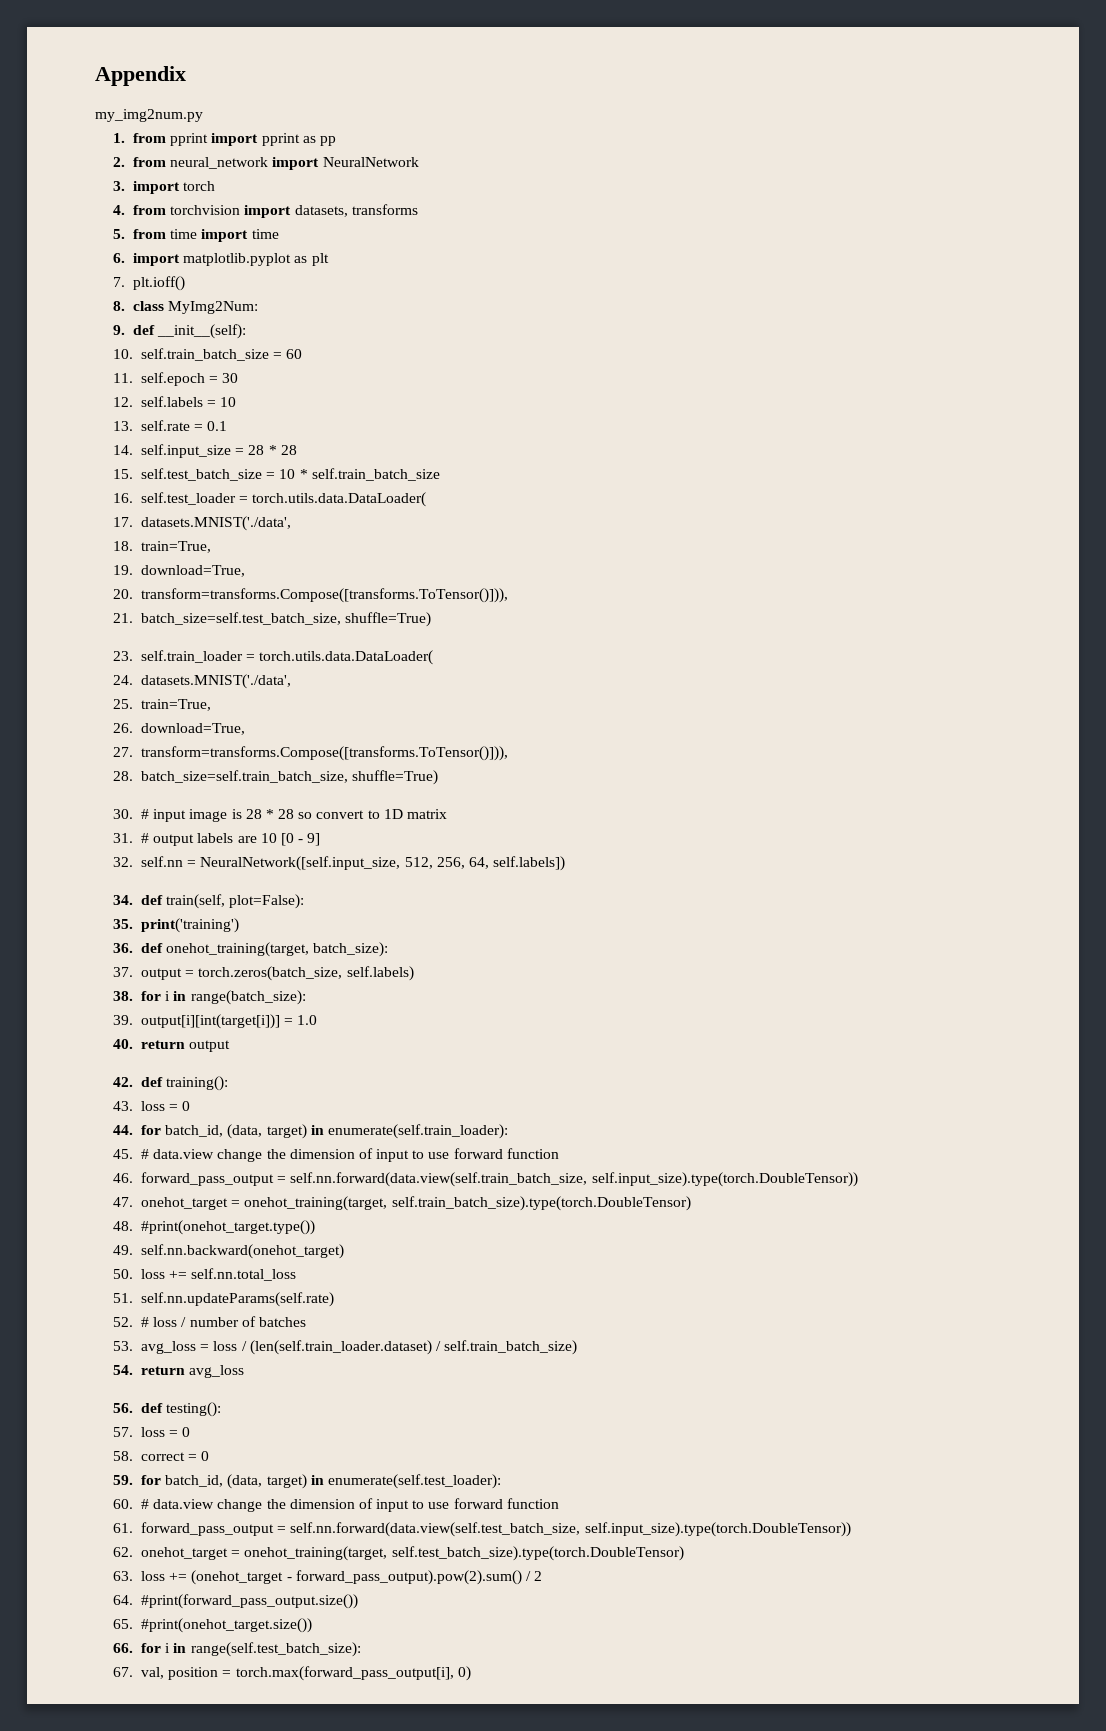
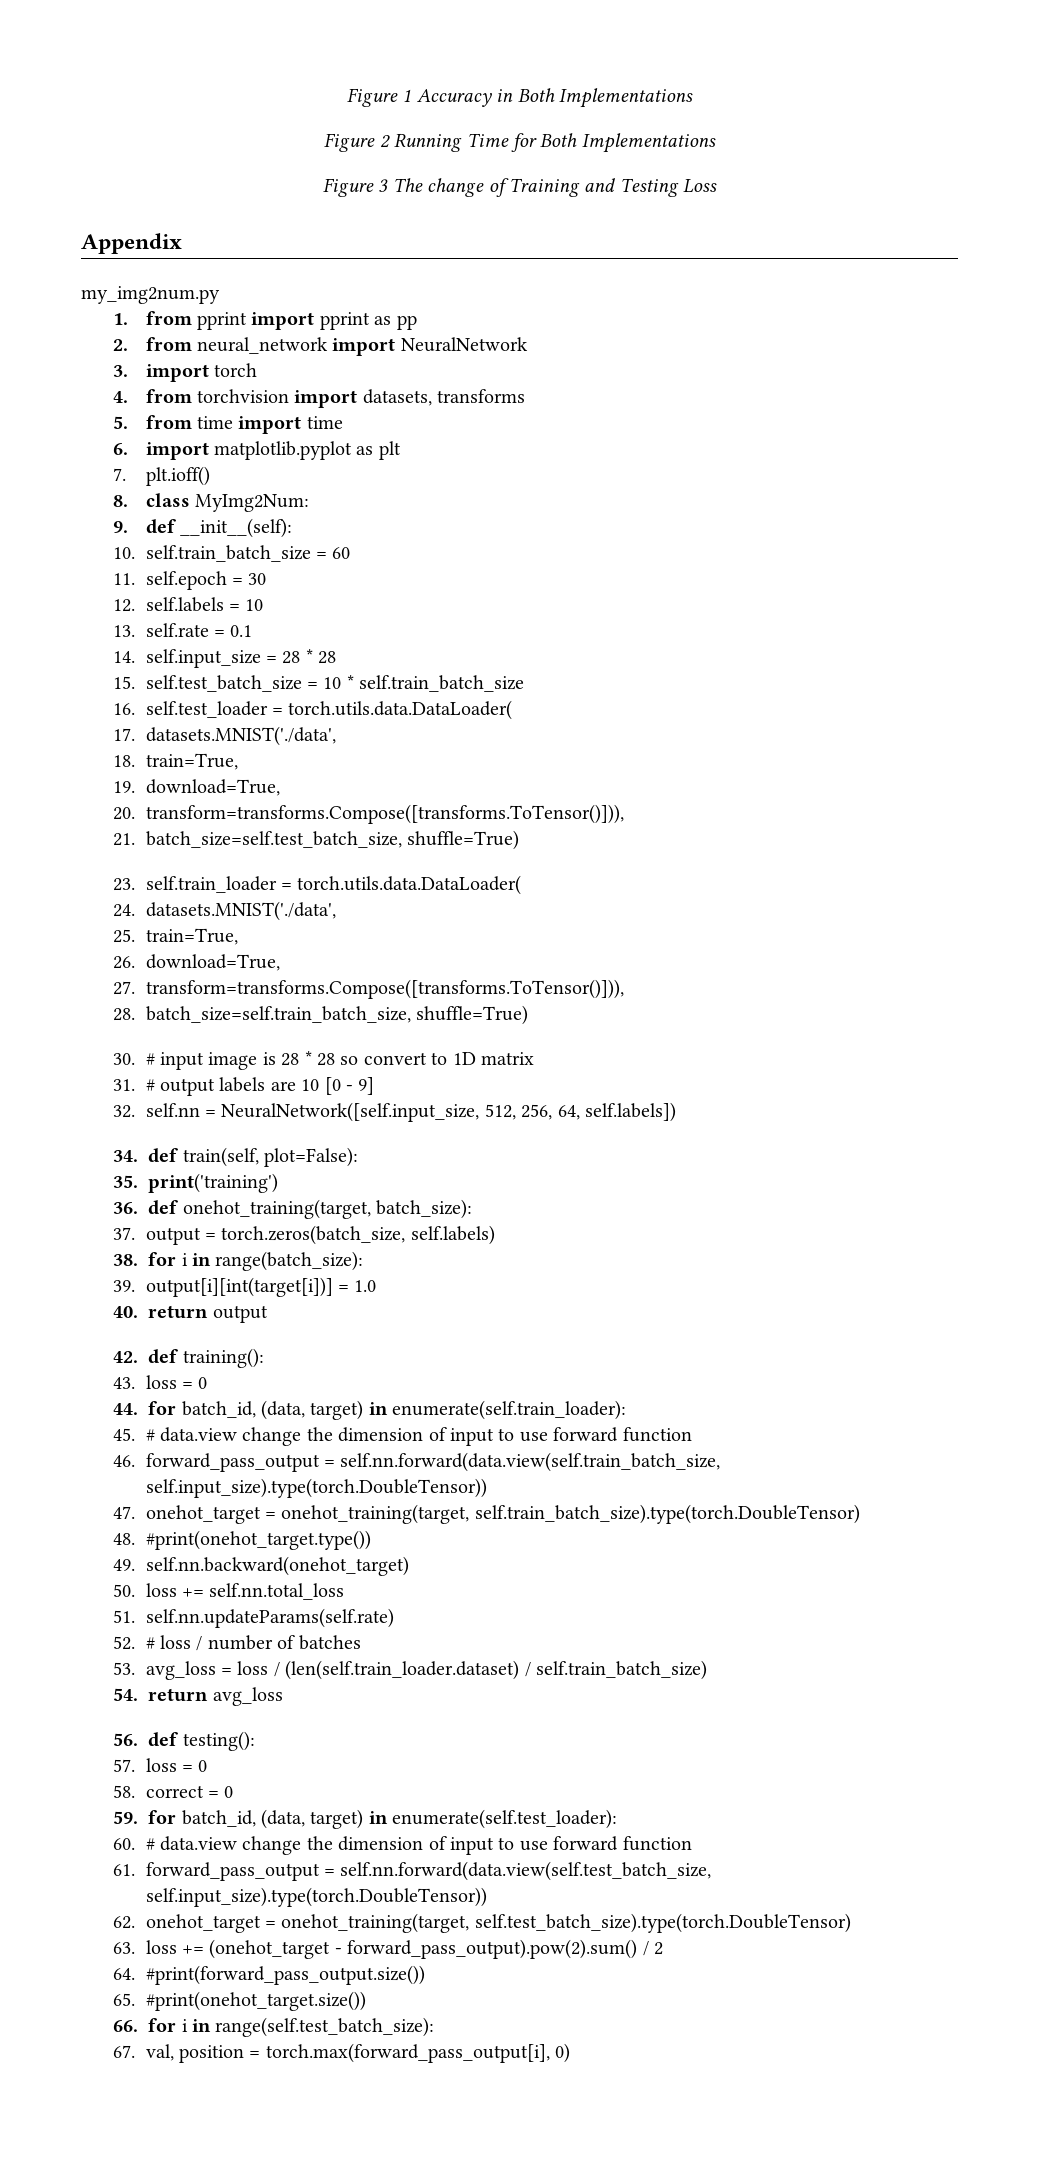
+ Figure 1 Accuracy in Both Implementations
+ Figure 2 Running Time for Both Implementations
+ Figure 3 The change of Training and Testing Loss

